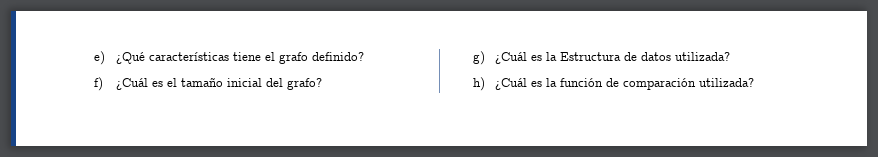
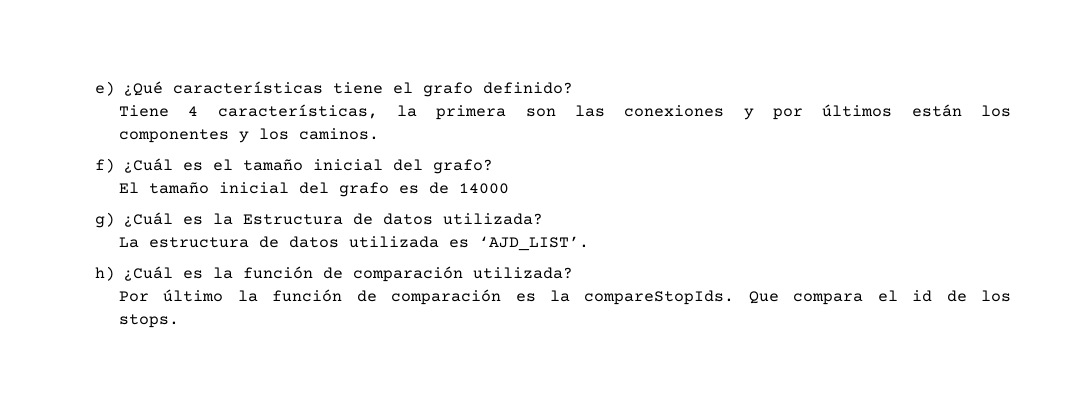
+ Tiene 4 características, la primera son las conexiones y por últimos están los componentes y los caminos.
+ El tamaño inicial del grafo es de 14000
+ La estructura de datos utilizada es ‘AJD_LIST’.
+ Por último la función de comparación es la compareStopIds. Que compara el id de los stops.

